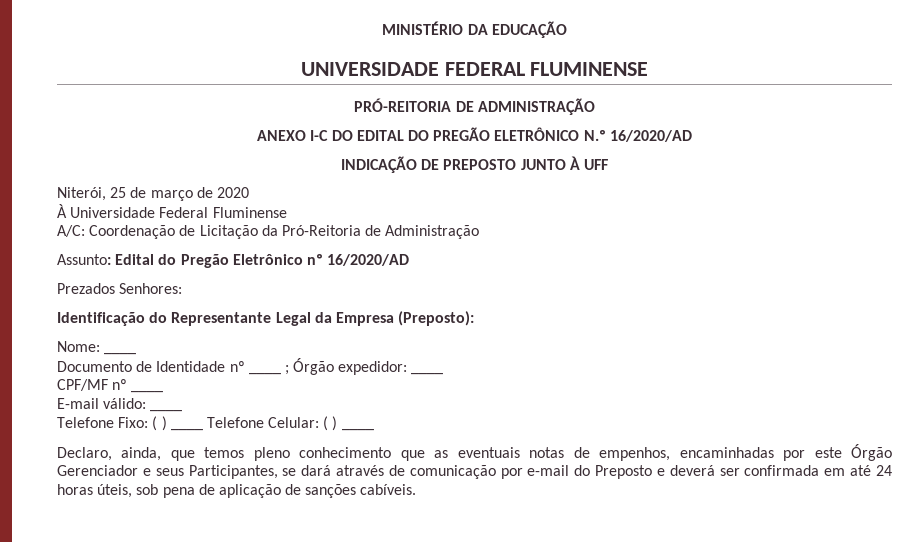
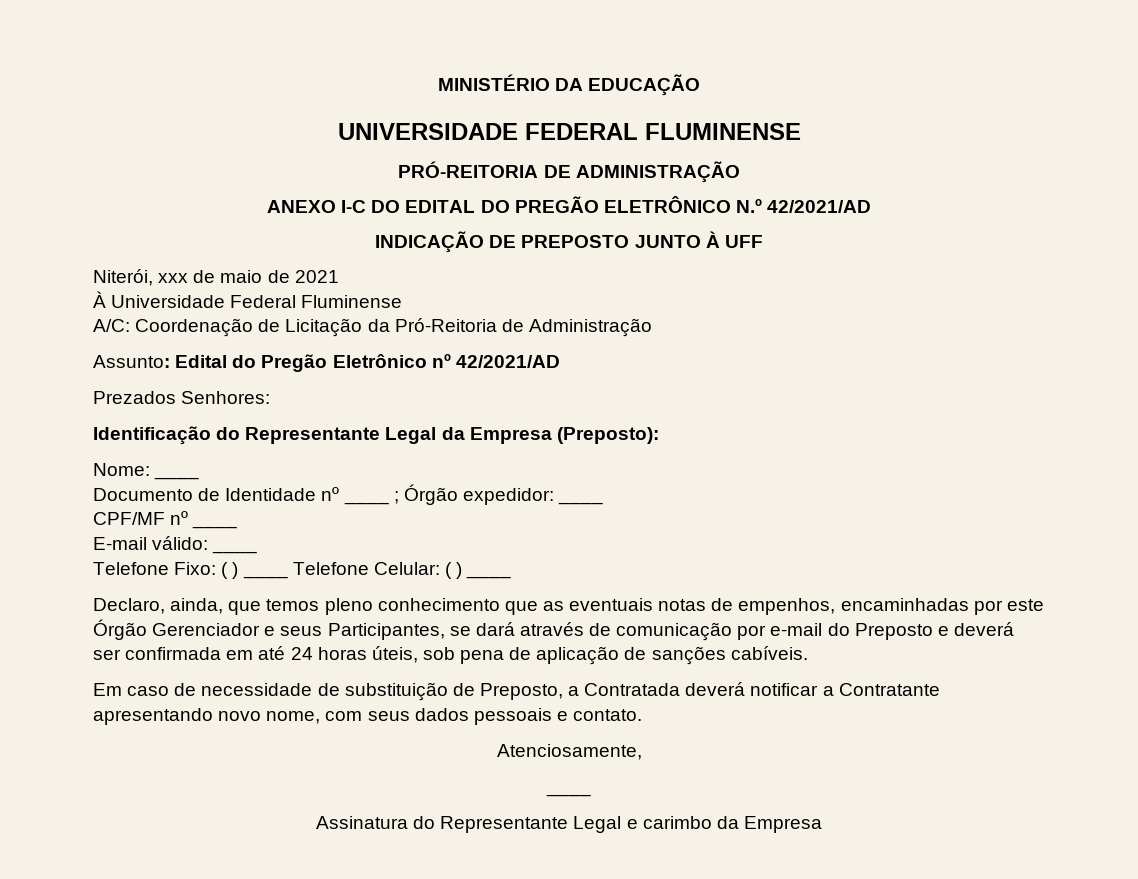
- ANEXO I-C DO EDITAL DO PREGÃO ELETRÔNICO N.º 16/2020/AD
+ ANEXO I-C DO EDITAL DO PREGÃO ELETRÔNICO N.º 42/2021/AD
- Niterói, 25 de março de 2020
+ Niterói, xxx de maio de 2021
- Assunto: Edital do Pregão Eletrônico nº 16/2020/AD
+ Assunto: Edital do Pregão Eletrônico nº 42/2021/AD
+ Em caso de necessidade de substituição de Preposto, a Contratada deverá notificar a Contratante apresentando novo nome, com seus dados pessoais e contato.
+ Atenciosamente,
+ ____
+ Assinatura do Representante Legal e carimbo da Empresa

